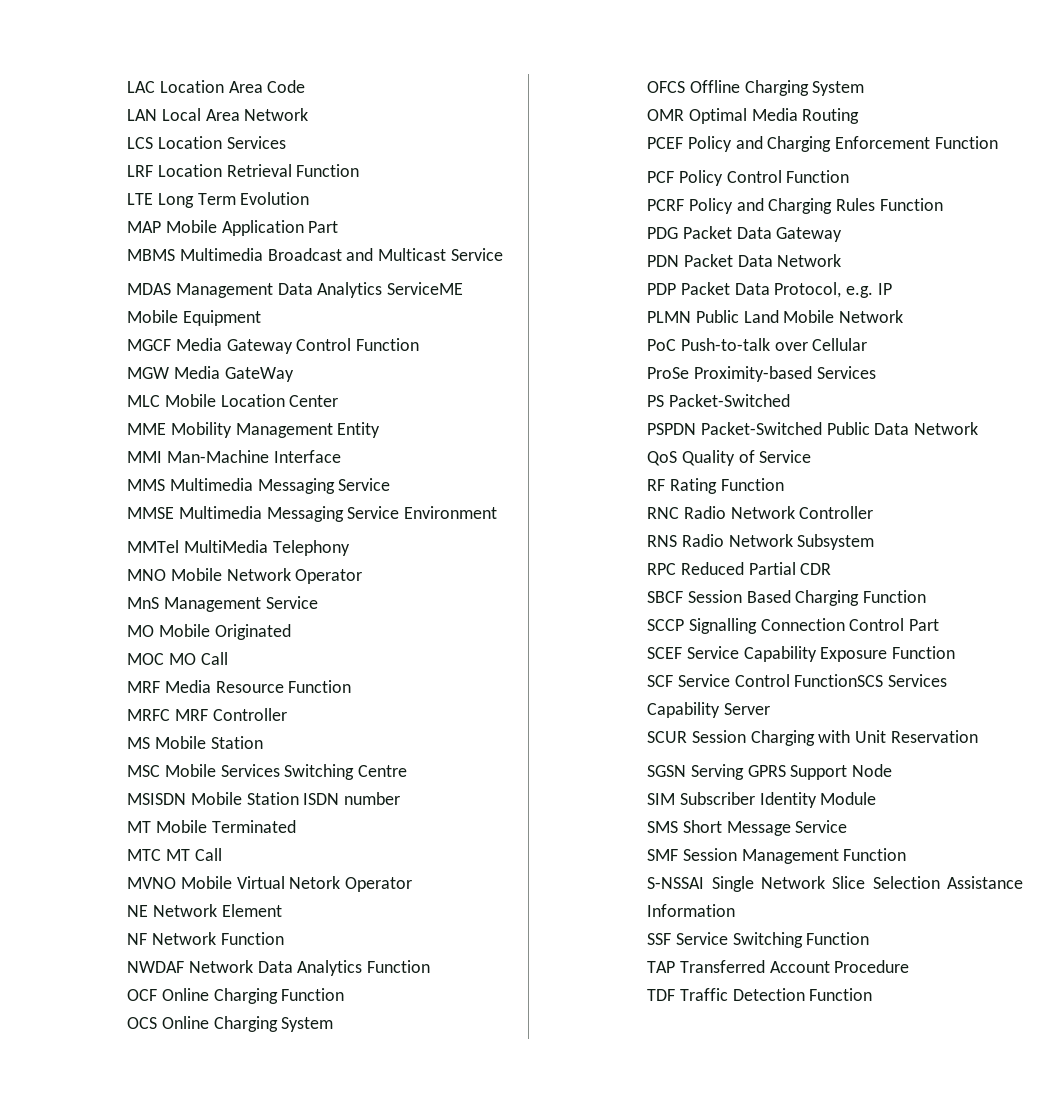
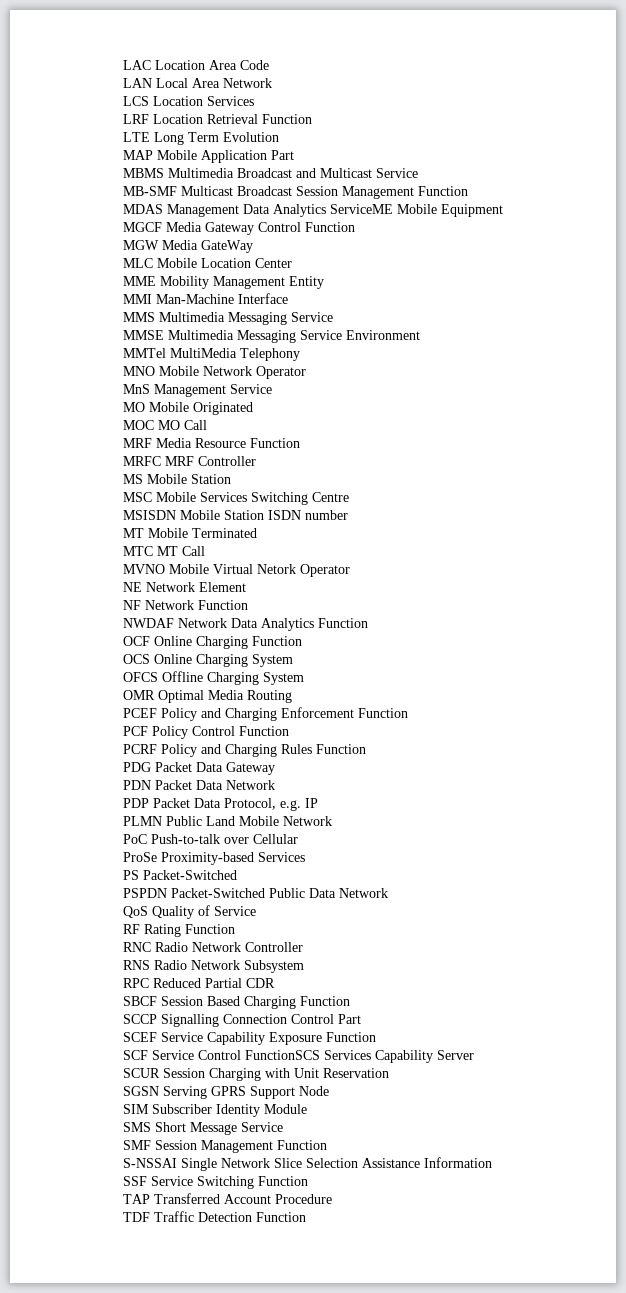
+ MB-SMF Multicast Broadcast Session Management Function

